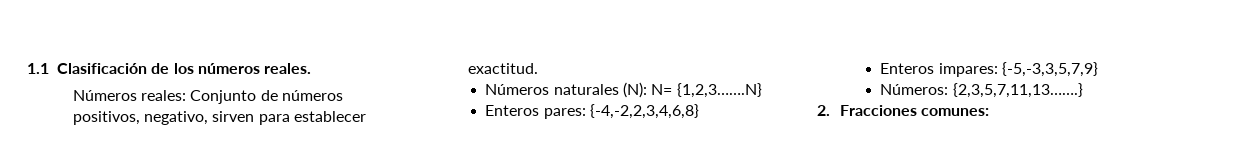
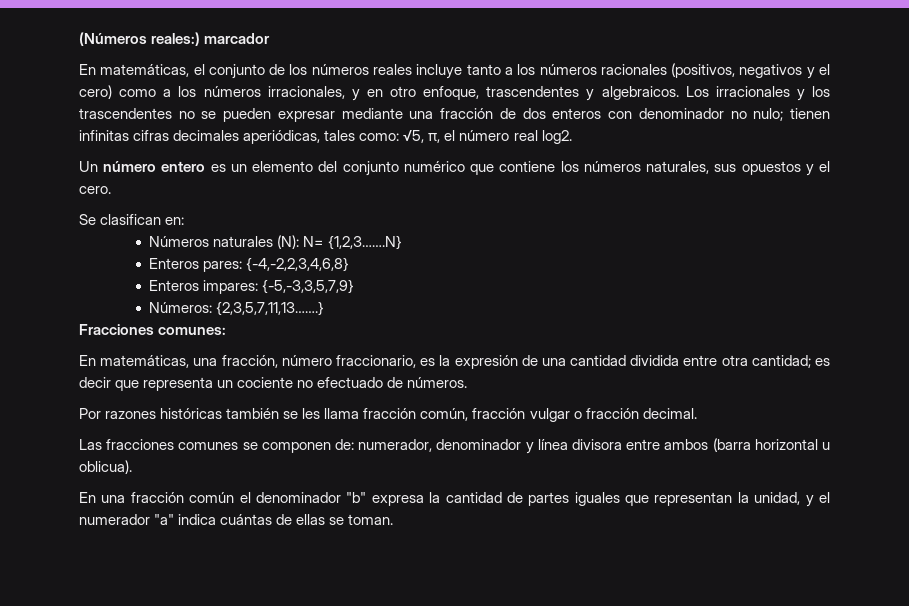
- 1.1 Clasificación de los números reales.
- Números reales: Conjunto de números positivos, negativo, sirven para establecer exactitud.
+ (Números reales:) marcador
+ En matemáticas, el conjunto de los números reales incluye tanto a los números racionales (positivos, negativos y el cero) como a los números irracionales, y en otro enfoque, trascendentes y algebraicos. Los irracionales y los trascendentes no se pueden expresar mediante una fracción de dos enteros con denominador no nulo; tienen infinitas cifras decimales aperiódicas, tales como: √5, π, el número real log2.
+ Un número entero es un elemento del conjunto numérico que contiene los números naturales, sus opuestos y el cero.
+ Se clasifican en:
- 2. Fracciones comunes:
+ Fracciones comunes:
+ En matemáticas, una fracción, número fraccionario, es la expresión de una cantidad dividida entre otra cantidad; es decir que representa un cociente no efectuado de números.
+ Por razones históricas también se les llama fracción común, fracción vulgar o fracción decimal.
+ Las fracciones comunes se componen de: numerador, denominador y línea divisora entre ambos (barra horizontal u oblicua).
+ En una fracción común el denominador "b" expresa la cantidad de partes iguales que representan la unidad, y el numerador "a" indica cuántas de ellas se toman.

